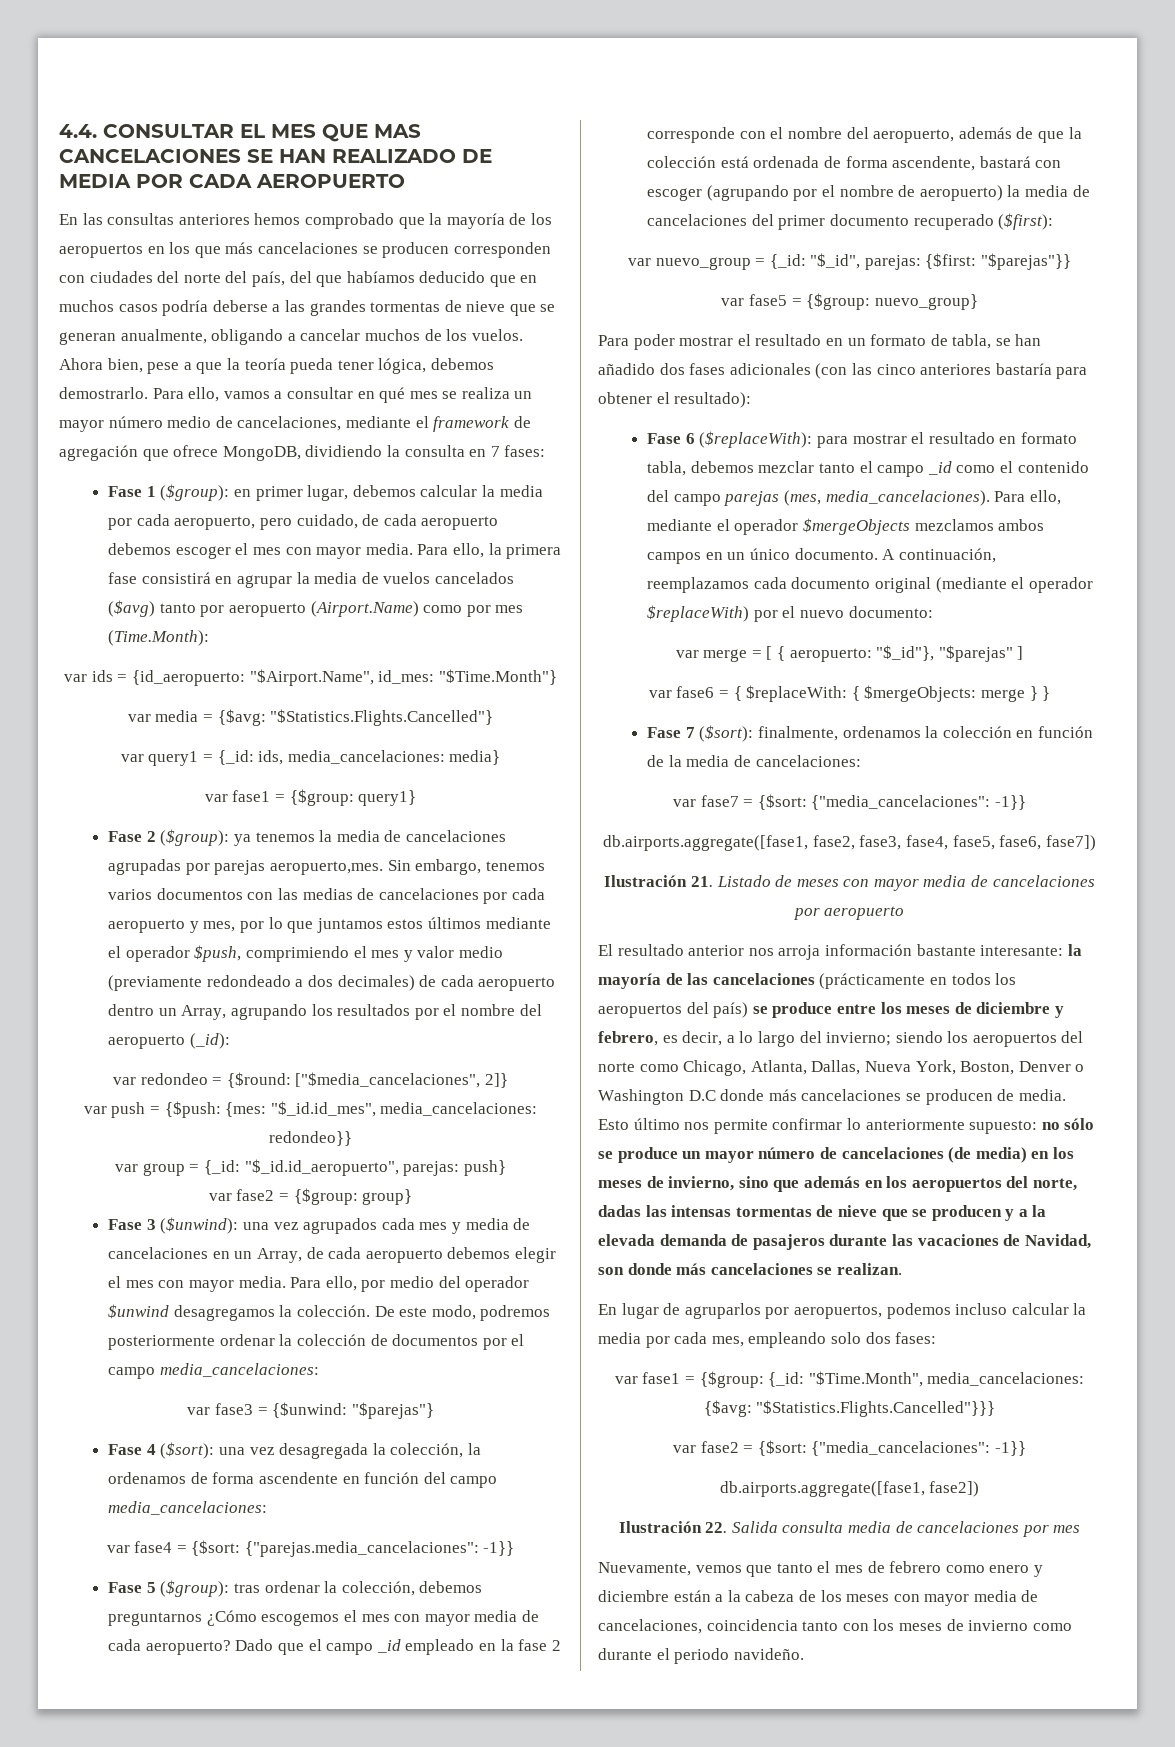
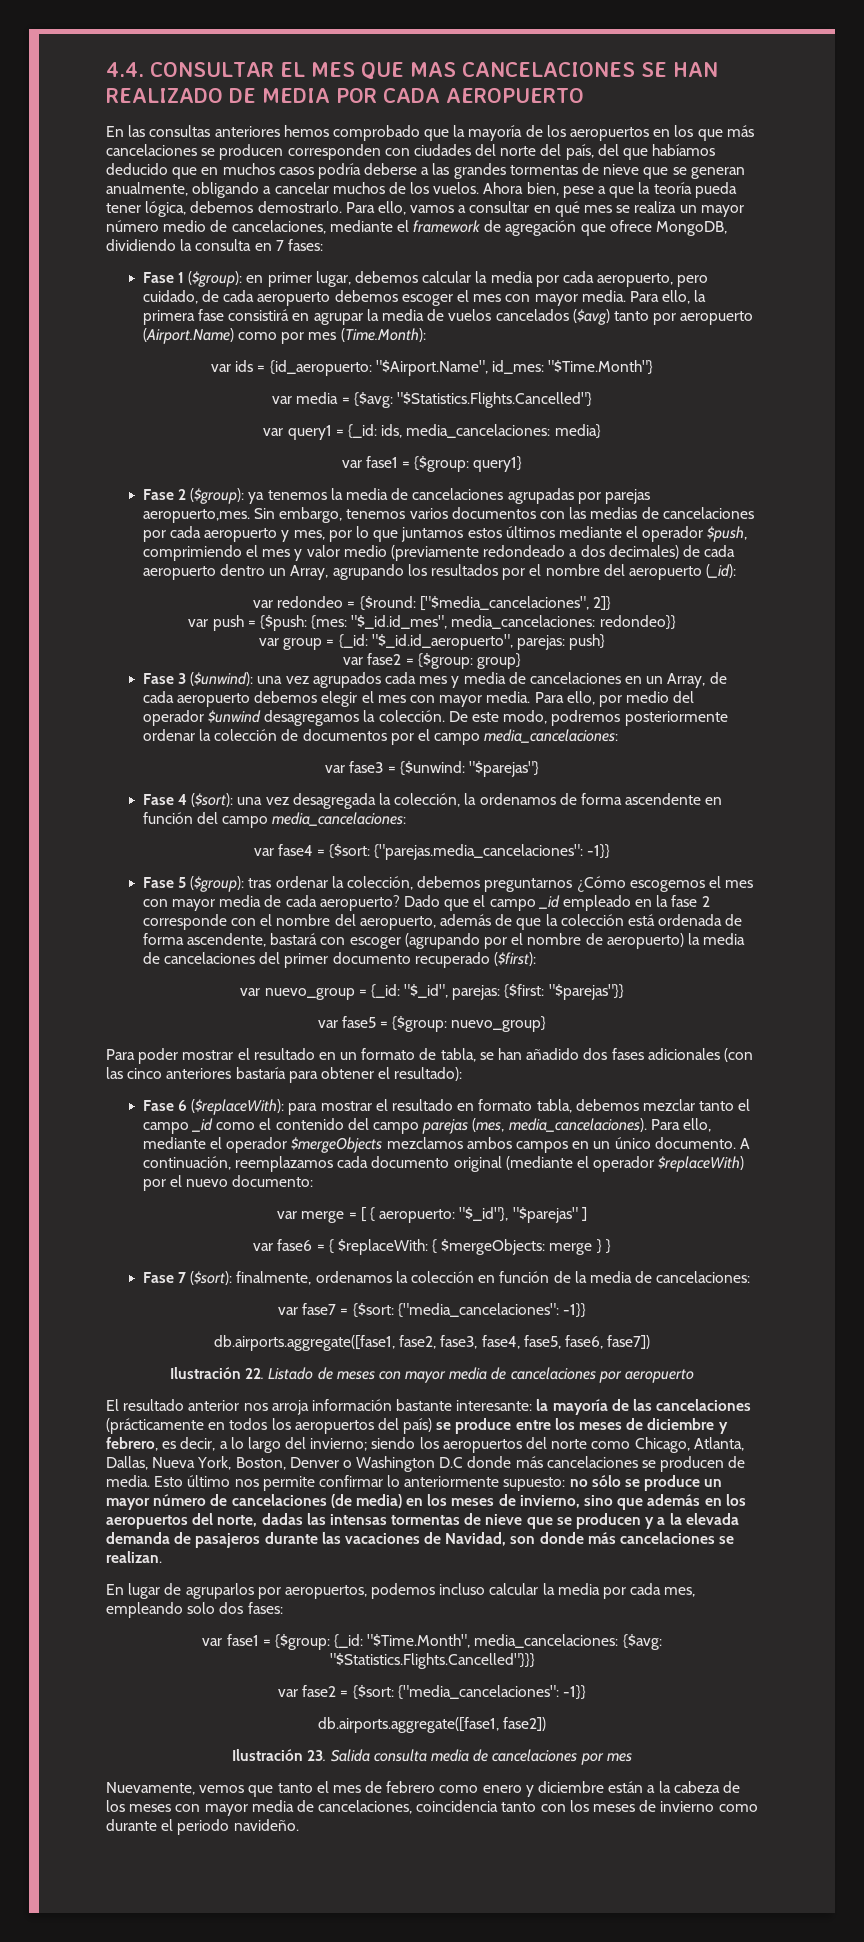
- Ilustración 21. Listado de meses con mayor media de cancelaciones por aeropuerto
+ Ilustración 22. Listado de meses con mayor media de cancelaciones por aeropuerto
- Ilustración 22. Salida consulta media de cancelaciones por mes
+ Ilustración 23. Salida consulta media de cancelaciones por mes

